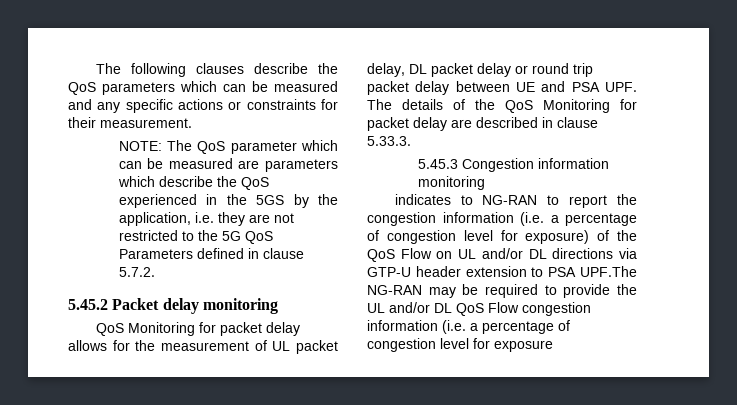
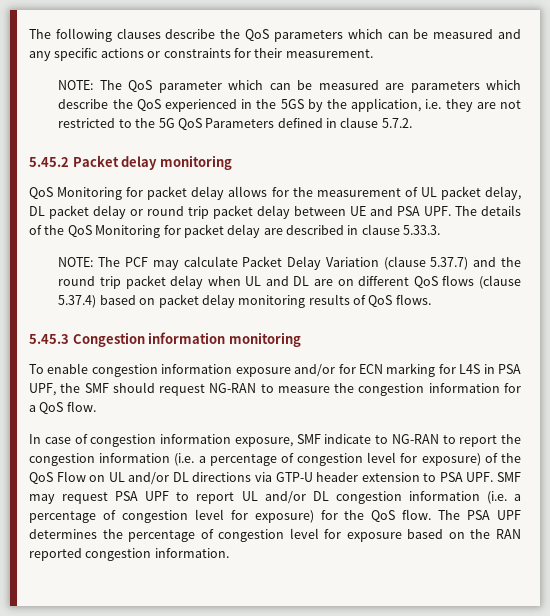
+ NOTE: The PCF may calculate Packet Delay Variation (clause 5.37.7) and the round trip packet delay when UL and DL are on different QoS flows (clause 5.37.4) based on packet delay monitoring results of QoS flows.
  5.45.3 Congestion information monitoring
- indicates to NG-RAN to report the congestion information (i.e. a percentage of congestion level for exposure) of the QoS Flow on UL and/or DL directions via GTP-U header extension to PSA UPF.The NG-RAN may be required to provide the UL and/or DL QoS Flow congestion information (i.e. a percentage of congestion level for exposure
+ To enable congestion information exposure and/or for ECN marking for L4S in PSA UPF, the SMF should request NG-RAN to measure the congestion information for a QoS flow.
+ In case of congestion information exposure, SMF indicate to NG-RAN to report the congestion information (i.e. a percentage of congestion level for exposure) of the QoS Flow on UL and/or DL directions via GTP-U header extension to PSA UPF. SMF may request PSA UPF to report UL and/or DL congestion information (i.e. a percentage of congestion level for exposure) for the QoS flow. The PSA UPF determines the percentage of congestion level for exposure based on the RAN reported congestion information.

